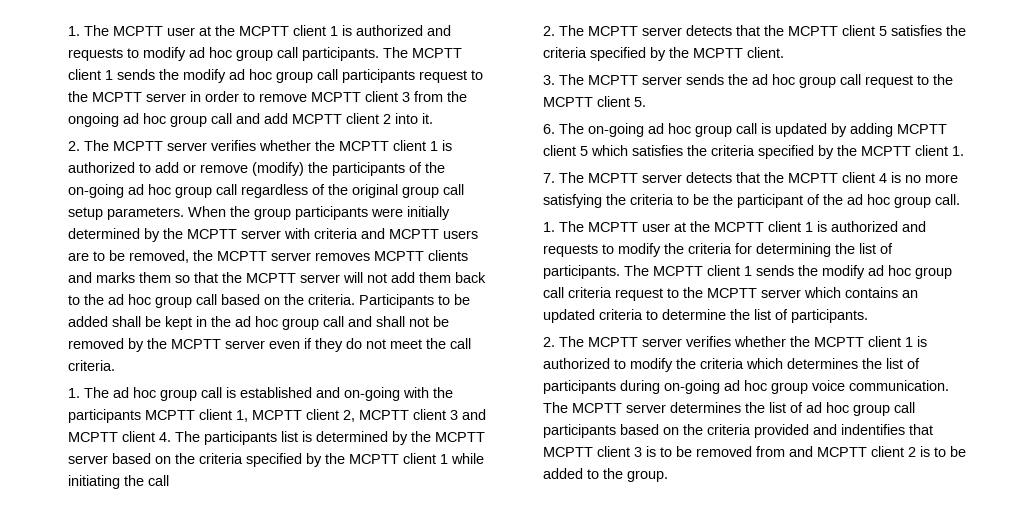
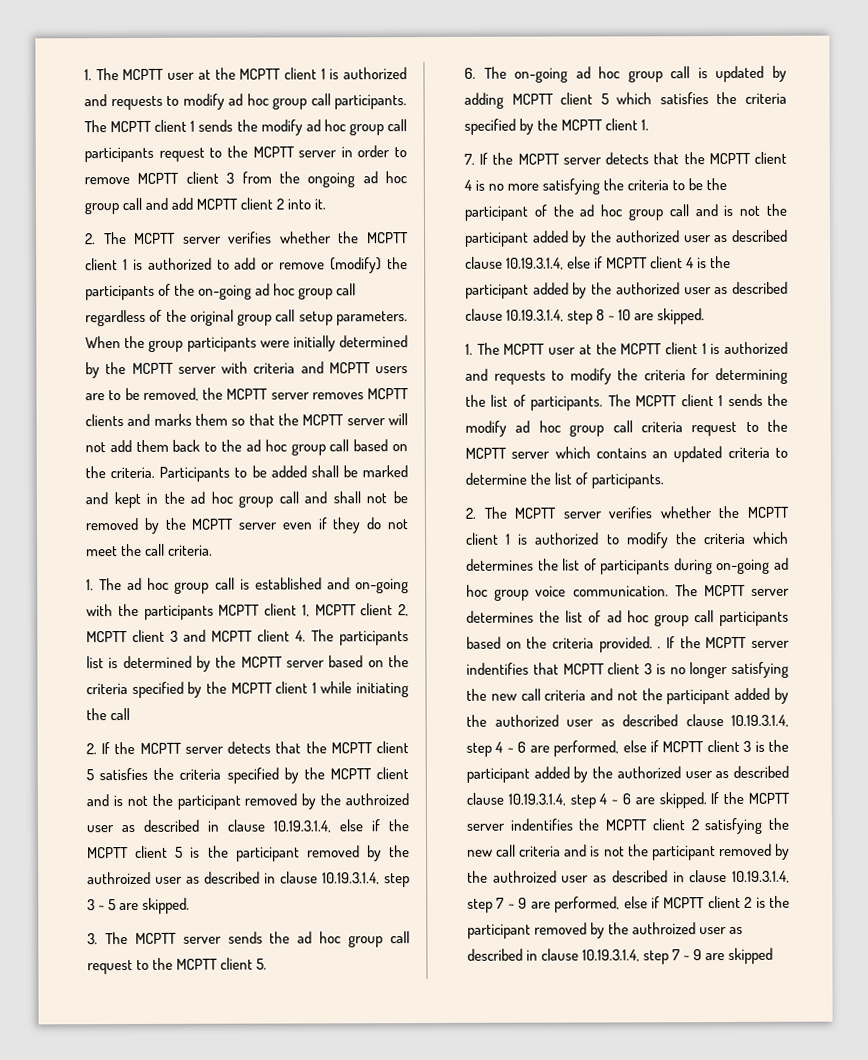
- Participants to be added shall be kept in the ad hoc group call and shall not be removed by the MCPTT server even if they do not meet the call criteria.
+ Participants to be added shall be marked and kept in the ad hoc group call and shall not be removed by the MCPTT server even if they do not meet the call criteria.
- 2. The MCPTT server detects that the MCPTT client 5 satisfies the criteria specified by the MCPTT client.
+ 2. If the MCPTT server detects that the MCPTT client 5 satisfies the criteria specified by the MCPTT client and is not the participant removed by the authroized user as described in clause 10.19.3.1.4, else if the MCPTT client 5 is the participant removed by the authroized user as described in clause 10.19.3.1.4, step 3 ~ 5 are skipped.
- 7. The MCPTT server detects that the MCPTT client 4 is no more satisfying the criteria to be the participant of the ad hoc group call.
+ 7. If the MCPTT server detects that the MCPTT client 4 is no more satisfying the criteria to be the participant of the ad hoc group call and is not the participant added by the authorized user as described clause 10.19.3.1.4, else if MCPTT client 4 is the participant added by the authorized user as described clause 10.19.3.1.4, step 8 ~ 10 are skipped.
- The MCPTT server determines the list of ad hoc group call participants based on the criteria provided and indentifies that MCPTT client 3 is to be removed from and MCPTT client 2 is to be added to the group.
+ The MCPTT server determines the list of ad hoc group call participants based on the criteria provided. . If the MCPTT server indentifies that MCPTT client 3 is no longer satisfying the new call criteria and not the participant added by the authorized user as described clause 10.19.3.1.4, step 4 ~ 6 are performed, else if MCPTT client 3 is the participant added by the authorized user as described clause 10.19.3.1.4, step 4 ~ 6 are skipped. If the MCPTT server indentifies the MCPTT client 2 satisfying the new call criteria and is not the participant removed by the authroized user as described in clause 10.19.3.1.4, step 7 ~ 9 are performed, else if MCPTT client 2 is the participant removed by the authroized user as described in clause 10.19.3.1.4, step 7 ~ 9 are skipped

